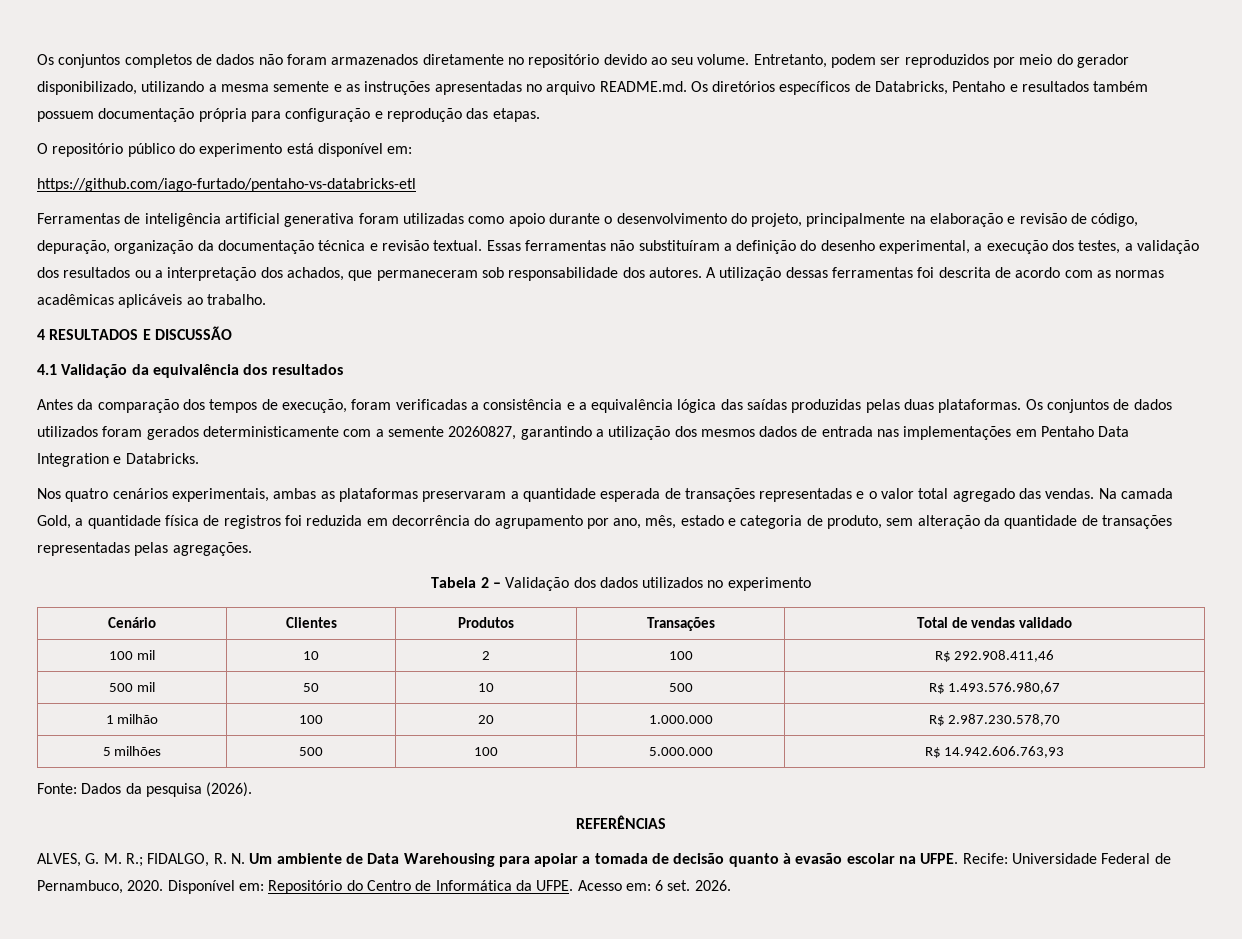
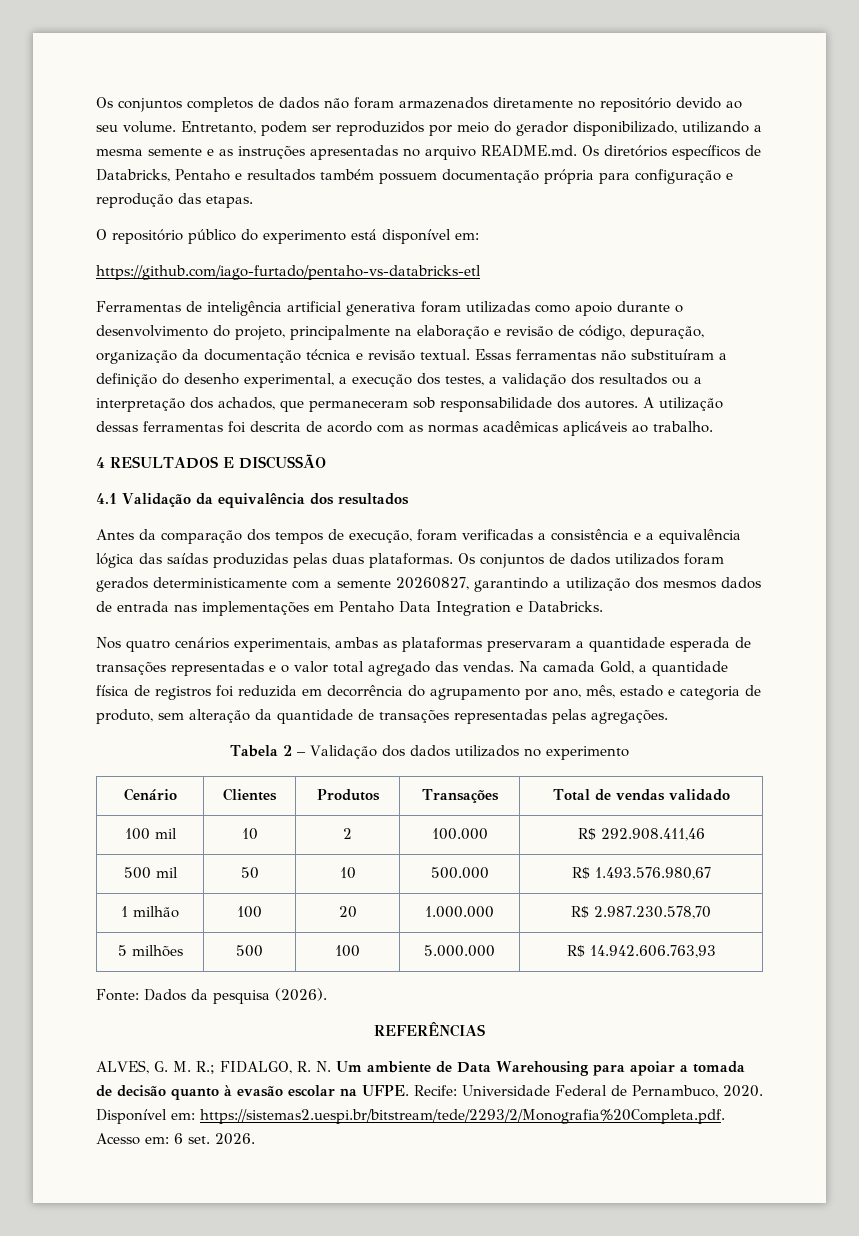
- 100 mil | 10 | 2 | 100 | R$ 292.908.411,46
+ 100 mil | 10 | 2 | 100.000 | R$ 292.908.411,46
- 500 mil | 50 | 10 | 500 | R$ 1.493.576.980,67
+ 500 mil | 50 | 10 | 500.000 | R$ 1.493.576.980,67
- Disponível em: Repositório do Centro de Informática da UFPE. Acesso em: 6 set.
+ Disponível em: https://sistemas2.uespi.br/bitstream/tede/2293/2/Monografia%20Completa.pdf. Acesso em: 6 set.

